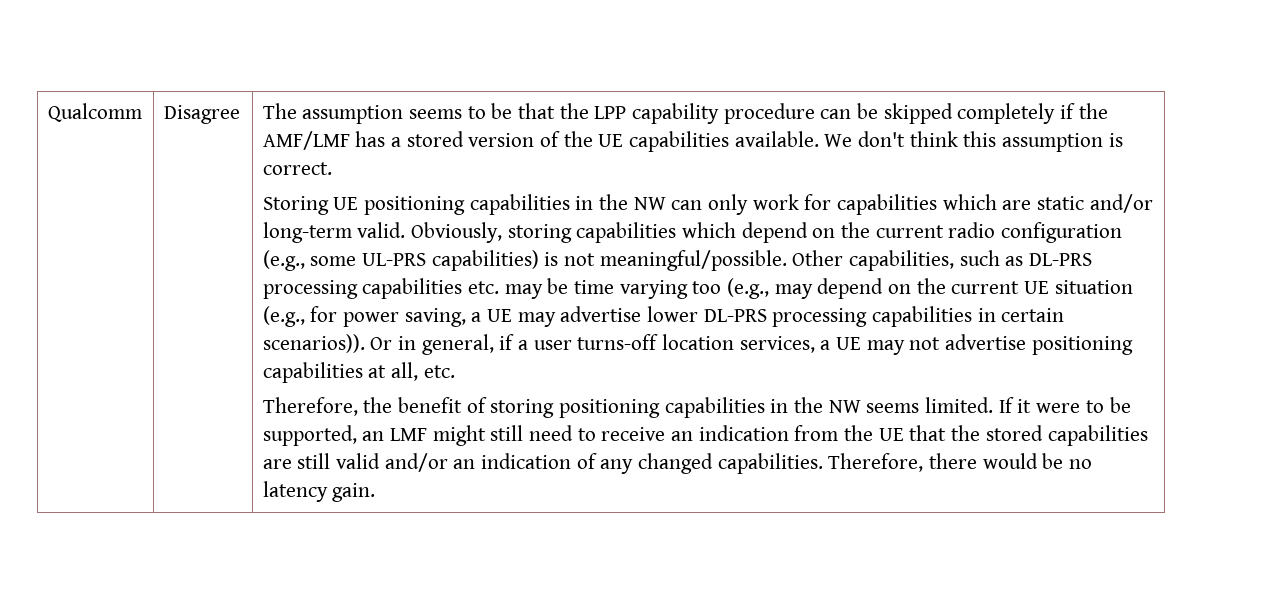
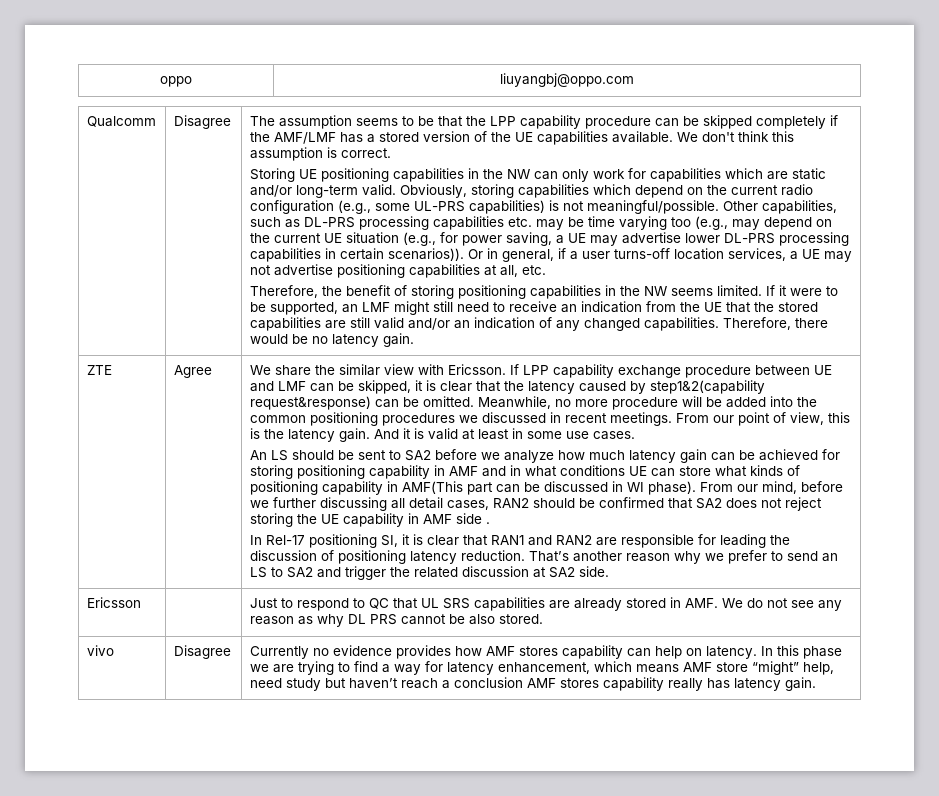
+ oppo | liuyangbj@oppo.com
+ ZTE | Agree | We share the similar view with Ericsson. If LPP capability exchange procedure between UE and LMF can be skipped, it is clear that the latency caused by step1&2(capability request&response) can be omitted. Meanwhile, no more procedure will be added into the common positioning procedures we discussed in recent meetings. From our point of view, this is the latency gain. And it is valid at least in some use cases.
+ An LS should be sent to SA2 before we analyze how much latency gain can be achieved for storing positioning capability in AMF and in what conditions UE can store what kinds of positioning capability in AMF(This part can be discussed in WI phase). From our mind, before we further discussing all detail cases, RAN2 should be confirmed that SA2 does not reject storing the UE capability in AMF side .
+ In Rel-17 positioning SI, it is clear that RAN1 and RAN2 are responsible for leading the discussion of positioning latency reduction. That’s another reason why we prefer to send an LS to SA2 and trigger the related discussion at SA2 side.
+ Ericsson | | Just to respond to QC that UL SRS capabilities are already stored in AMF. We do not see any reason as why DL PRS cannot be also stored.
+ vivo | Disagree | Currently no evidence provides how AMF stores capability can help on latency. In this phase we are trying to find a way for latency enhancement, which means AMF store “might” help, need study but haven’t reach a conclusion AMF stores capability really has latency gain.

